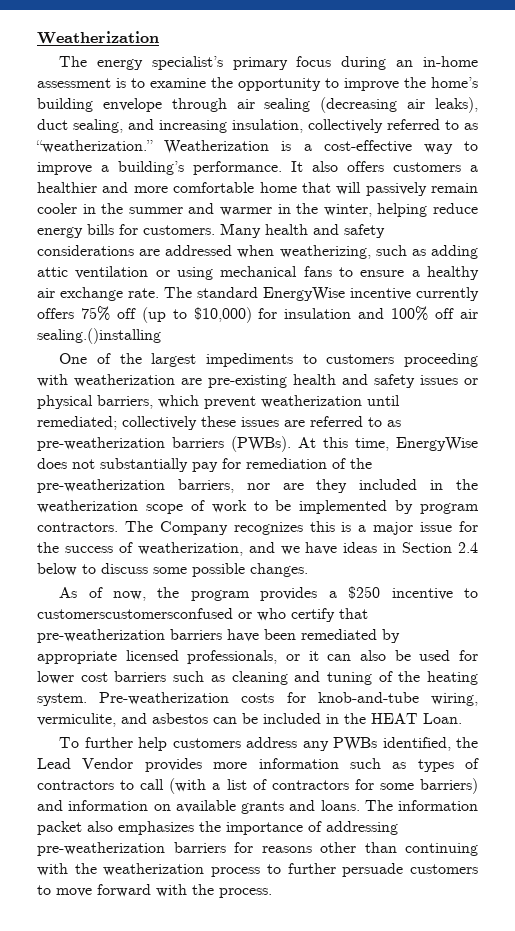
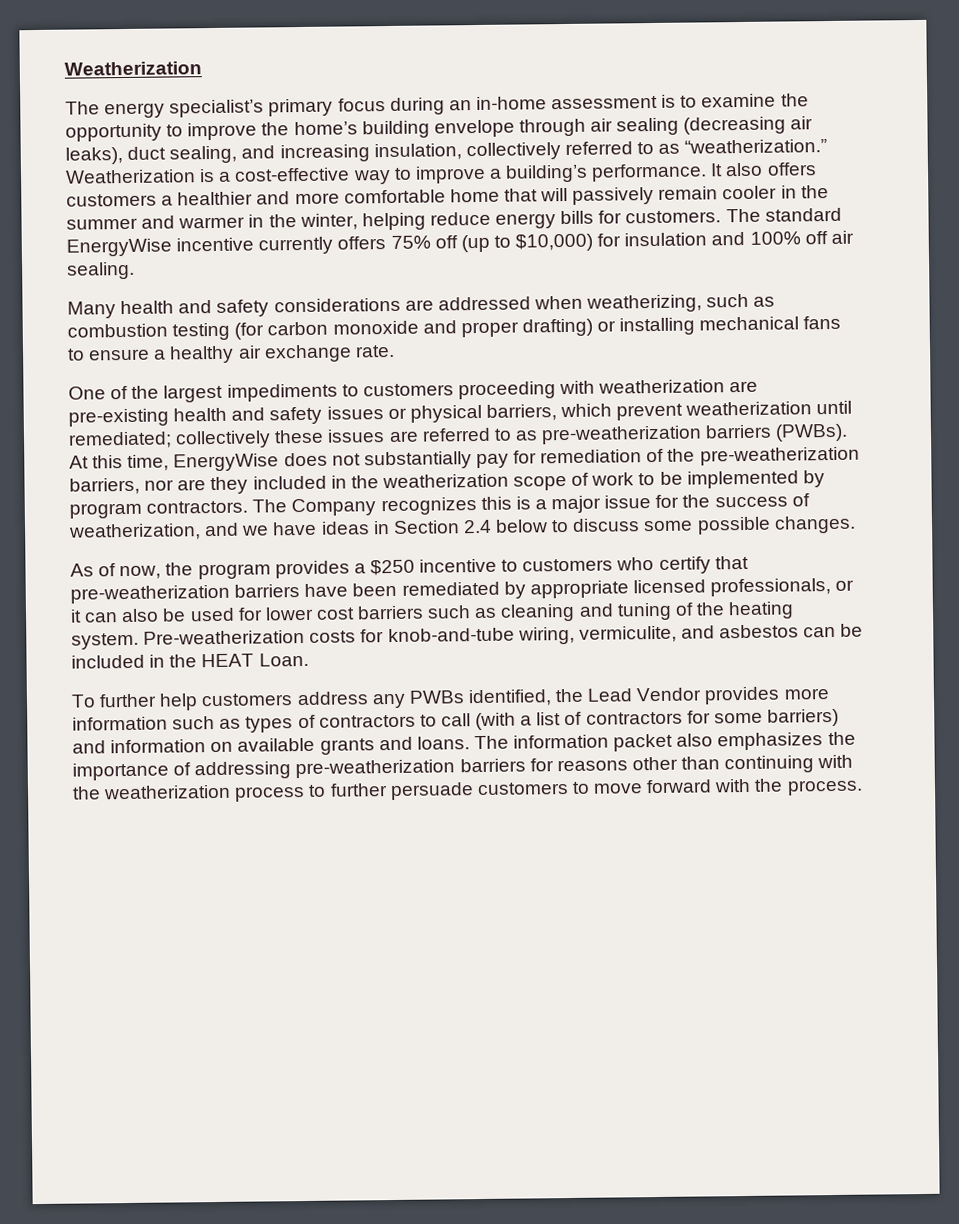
- Many health and safety considerations are addressed when weatherizing, such as adding attic ventilation or using mechanical fans to ensure a healthy air exchange rate.
- The standard EnergyWise incentive currently offers 75% off (up to $10,000) for insulation and 100% off air sealing.()installing
+ The standard EnergyWise incentive currently offers 75% off (up to $10,000) for insulation and 100% off air sealing.
+ Many health and safety considerations are addressed when weatherizing, such as combustion testing (for carbon monoxide and proper drafting) or installing mechanical fans to ensure a healthy air exchange rate.
- As of now, the program provides a $250 incentive to customerscustomersconfused or who certify that pre-weatherization barriers have been remediated by appropriate licensed professionals, or it can also be used for lower cost barriers such as cleaning and tuning of the heating system.
+ As of now, the program provides a $250 incentive to customers who certify that pre-weatherization barriers have been remediated by appropriate licensed professionals, or it can also be used for lower cost barriers such as cleaning and tuning of the heating system.

